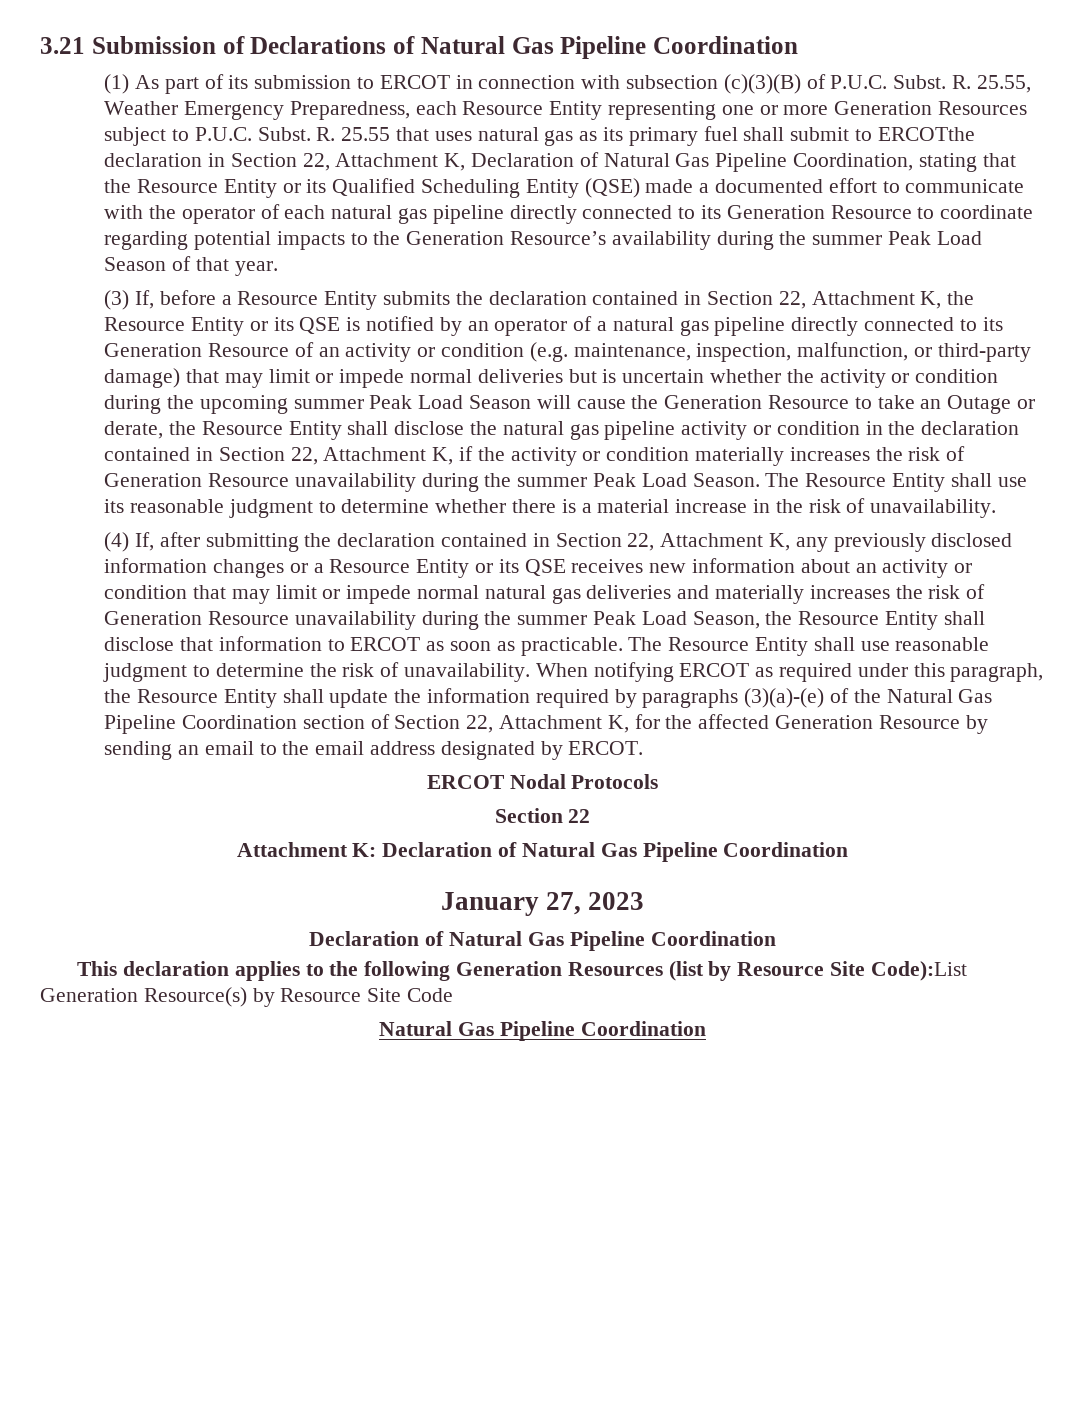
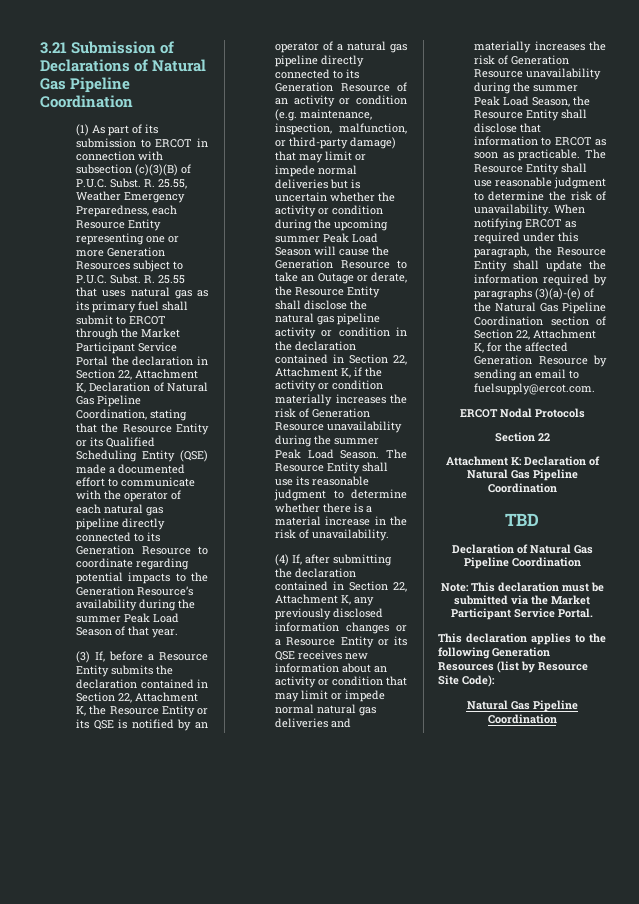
- R. 25.55 that uses natural gas as its primary fuel shall submit to ERCOTthe declaration in Section 22, Attachment K, Declaration of Natural Gas Pipeline Coordination, stating that the Resource Entity or its Qualified Scheduling Entity (QSE) made a documented effort to communicate with the operator of each natural gas pipeline directly connected to its Generation Resource to coordinate regarding potential impacts to the Generation Resource’s availability during the summer Peak Load Season of that year.
+ R. 25.55 that uses natural gas as its primary fuel shall submit to ERCOT through the Market Participant Service Portal the declaration in Section 22, Attachment K, Declaration of Natural Gas Pipeline Coordination, stating that the Resource Entity or its Qualified Scheduling Entity (QSE) made a documented effort to communicate with the operator of each natural gas pipeline directly connected to its Generation Resource to coordinate regarding potential impacts to the Generation Resource’s availability during the summer Peak Load Season of that year.
- When notifying ERCOT as required under this paragraph, the Resource Entity shall update the information required by paragraphs (3)(a)-(e) of the Natural Gas Pipeline Coordination section of Section 22, Attachment K, for the affected Generation Resource by sending an email to the email address designated by ERCOT.
+ When notifying ERCOT as required under this paragraph, the Resource Entity shall update the information required by paragraphs (3)(a)-(e) of the Natural Gas Pipeline Coordination section of Section 22, Attachment K, for the affected Generation Resource by sending an email to fuelsupply@ercot.com.
- January 27, 2023
+ TBD
  Declaration of Natural Gas Pipeline Coordination
+ Note: This declaration must be submitted via the Market Participant Service Portal.
- This declaration applies to the following Generation Resources (list by Resource Site Code):List Generation Resource(s) by Resource Site Code
+ This declaration applies to the following Generation Resources (list by Resource Site Code):

